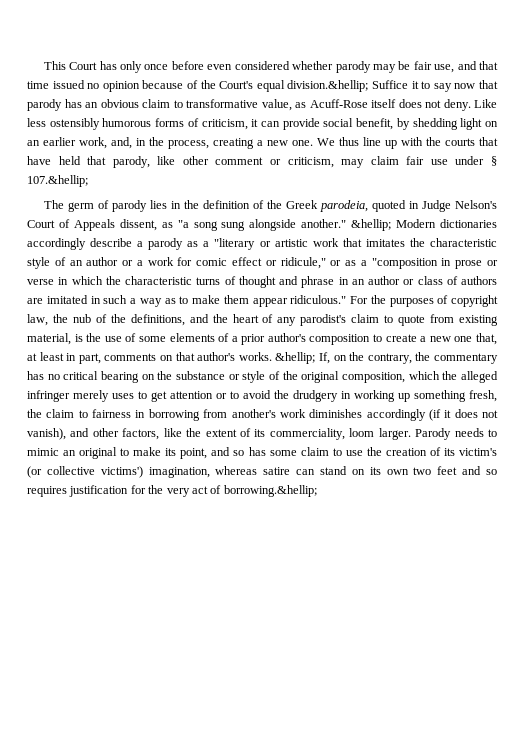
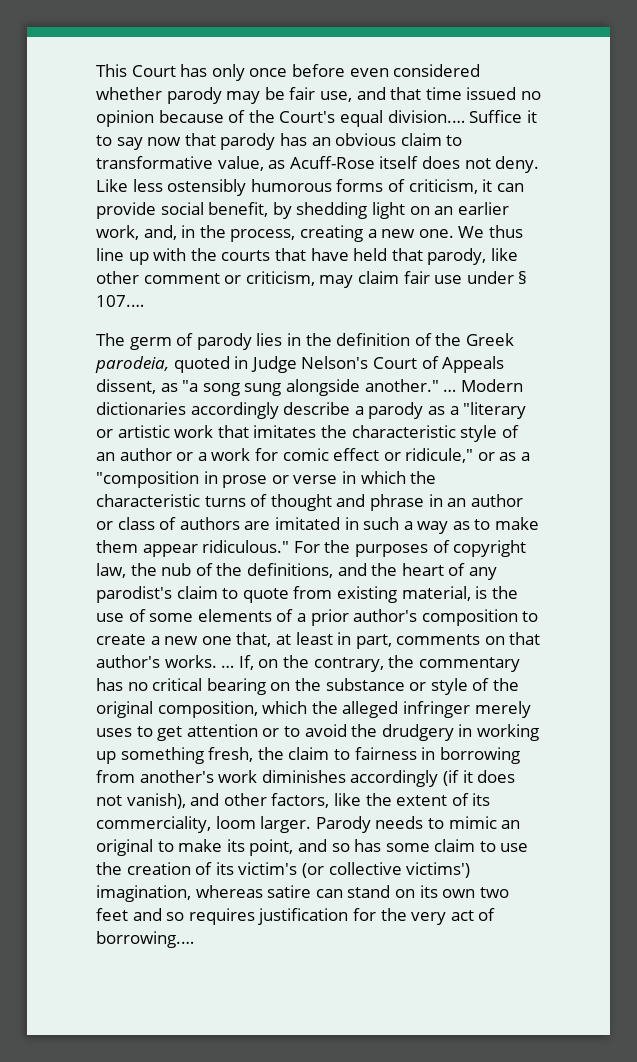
- This Court has only once before even considered whether parody may be fair use, and that time issued no opinion because of the Court's equal division.&hellip; Suffice it to say now that parody has an obvious claim to transformative value, as Acuff-Rose itself does not deny.
+ This Court has only once before even considered whether parody may be fair use, and that time issued no opinion because of the Court's equal division.… Suffice it to say now that parody has an obvious claim to transformative value, as Acuff-Rose itself does not deny.
- We thus line up with the courts that have held that parody, like other comment or criticism, may claim fair use under § 107.&hellip;
+ We thus line up with the courts that have held that parody, like other comment or criticism, may claim fair use under § 107.…
- The germ of parody lies in the definition of the Greek parodeia, quoted in Judge Nelson's Court of Appeals dissent, as "a song sung alongside another." &hellip;
+ The germ of parody lies in the definition of the Greek parodeia, quoted in Judge Nelson's Court of Appeals dissent, as "a song sung alongside another." …
- For the purposes of copyright law, the nub of the definitions, and the heart of any parodist's claim to quote from existing material, is the use of some elements of a prior author's composition to create a new one that, at least in part, comments on that author's works. &hellip;
+ For the purposes of copyright law, the nub of the definitions, and the heart of any parodist's claim to quote from existing material, is the use of some elements of a prior author's composition to create a new one that, at least in part, comments on that author's works. …
- Parody needs to mimic an original to make its point, and so has some claim to use the creation of its victim's (or collective victims') imagination, whereas satire can stand on its own two feet and so requires justification for the very act of borrowing.&hellip;
+ Parody needs to mimic an original to make its point, and so has some claim to use the creation of its victim's (or collective victims') imagination, whereas satire can stand on its own two feet and so requires justification for the very act of borrowing.…

